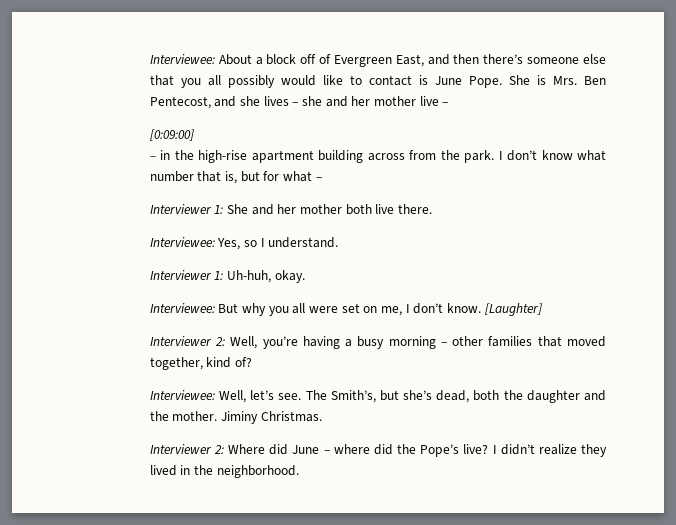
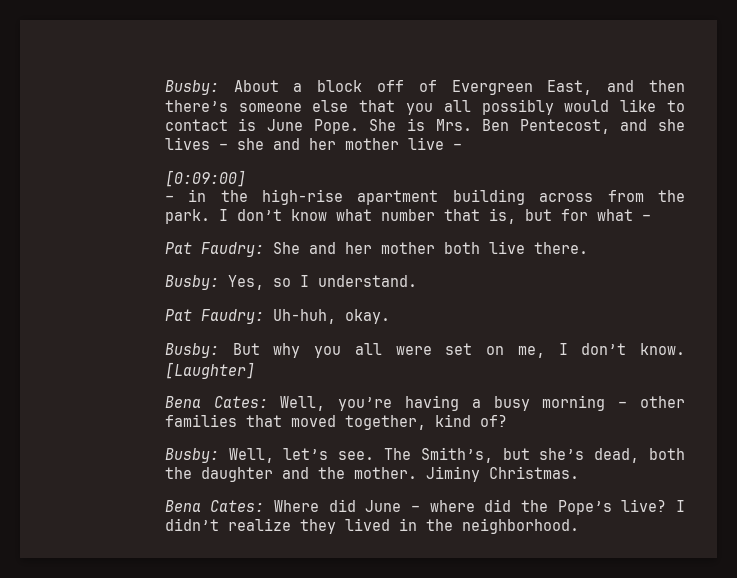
- Interviewee: About a block off of Evergreen East, and then there’s someone else that you all possibly would like to contact is June Pope.
+ Busby: About a block off of Evergreen East, and then there’s someone else that you all possibly would like to contact is June Pope.
- Interviewer 1: She and her mother both live there.
+ Pat Faudry: She and her mother both live there.
- Interviewee: Yes, so I understand.
+ Busby: Yes, so I understand.
- Interviewer 1: Uh-huh, okay.
+ Pat Faudry: Uh-huh, okay.
- Interviewee: But why you all were set on me, I don’t know.
+ Busby: But why you all were set on me, I don’t know.
- Interviewer 2: Well, you’re having a busy morning – other families that moved together, kind of?
+ Bena Cates: Well, you’re having a busy morning – other families that moved together, kind of?
- Interviewee: Well, let’s see.
+ Busby: Well, let’s see.
- Interviewer 2: Where did June – where did the Pope’s live?
+ Bena Cates: Where did June – where did the Pope’s live?

